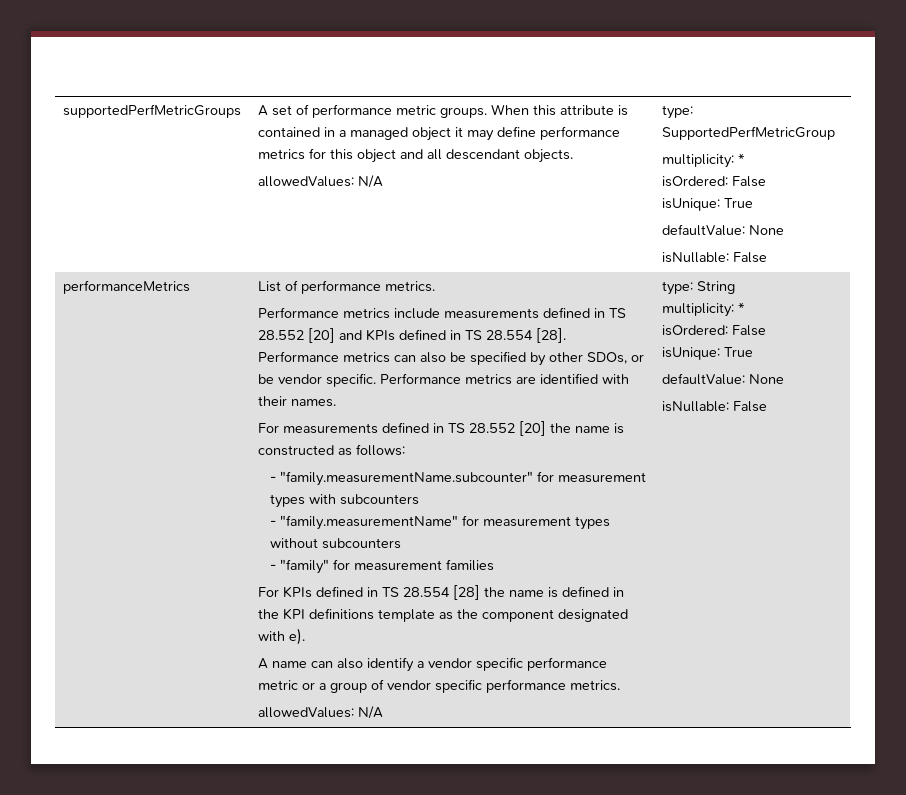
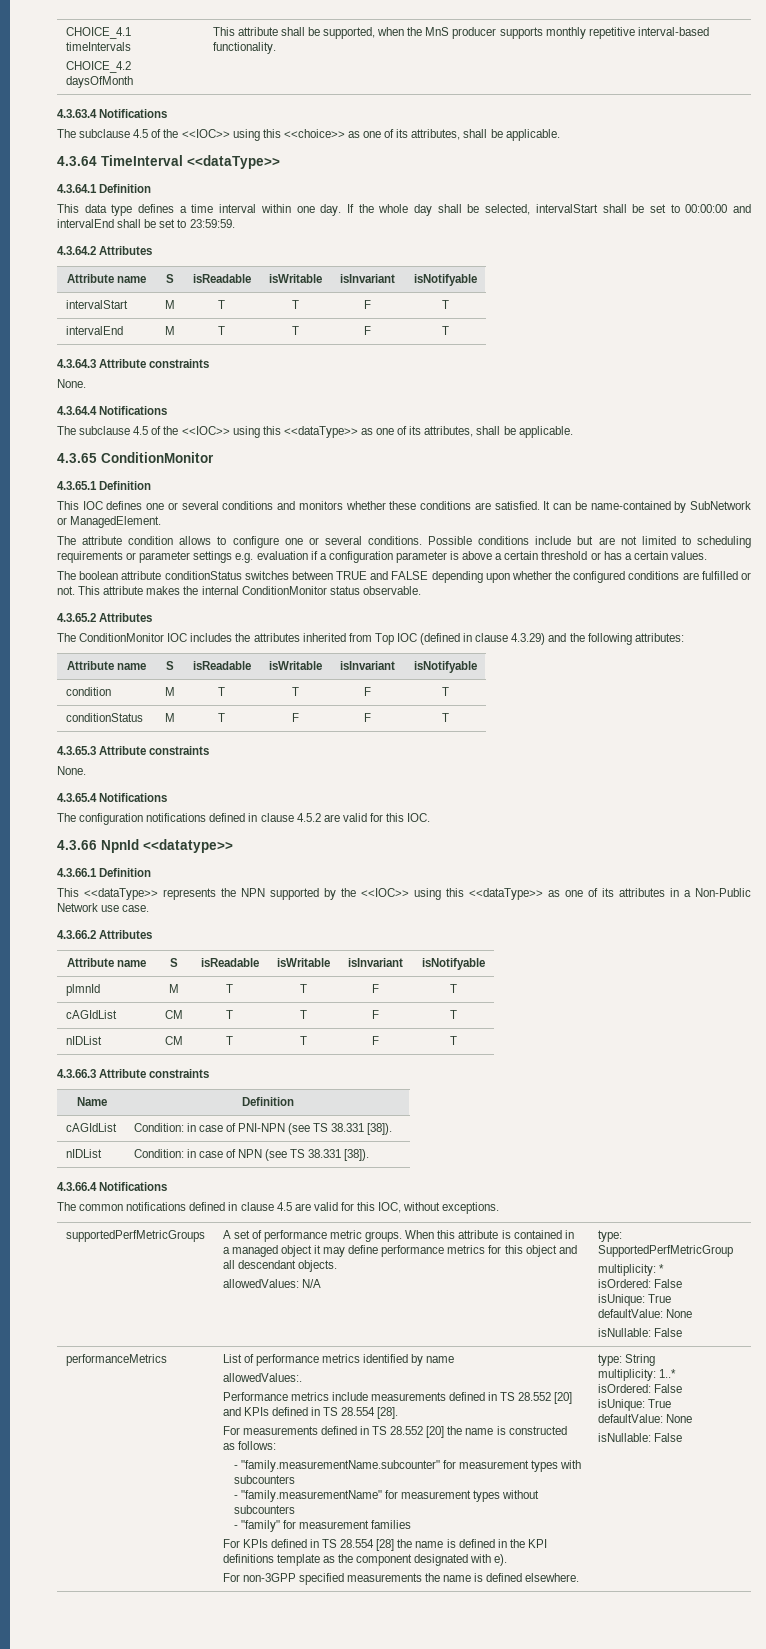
+ CHOICE_4.1 timeIntervals
+ CHOICE_4.2 daysOfMonth | This attribute shall be supported, when the MnS producer supports monthly repetitive interval-based functionality.
+ 4.3.63.4 Notifications
+ The subclause 4.5 of the <<IOC>> using this <<choice>> as one of its attributes, shall be applicable.
+ 4.3.64 TimeInterval <<dataType>>
+ 4.3.64.1 Definition
+ This data type defines a time interval within one day. If the whole day shall be selected, intervalStart shall be set to 00:00:00 and intervalEnd shall be set to 23:59:59.
+ 4.3.64.2 Attributes
+ Attribute name | S | isReadable | isWritable | isInvariant | isNotifyable
+ intervalStart | M | T | T | F | T
+ intervalEnd | M | T | T | F | T
+ 4.3.64.3 Attribute constraints
+ None.
+ 4.3.64.4 Notifications
+ The subclause 4.5 of the <<IOC>> using this <<dataType>> as one of its attributes, shall be applicable.
+ 4.3.65 ConditionMonitor
+ 4.3.65.1 Definition
+ This IOC defines one or several conditions and monitors whether these conditions are satisfied. It can be name-contained by SubNetwork or ManagedElement.
+ The attribute condition allows to configure one or several conditions. Possible conditions include but are not limited to scheduling requirements or parameter settings e.g. evaluation if a configuration parameter is above a certain threshold or has a certain values.
+ The boolean attribute conditionStatus switches between TRUE and FALSE depending upon whether the configured conditions are fulfilled or not. This attribute makes the internal ConditionMonitor status observable.
+ 4.3.65.2 Attributes
+ The ConditionMonitor IOC includes the attributes inherited from Top IOC (defined in clause 4.3.29) and the following attributes:
+ Attribute name | S | isReadable | isWritable | isInvariant | isNotifyable
+ condition | M | T | T | F | T
+ conditionStatus | M | T | F | F | T
+ 4.3.65.3 Attribute constraints
+ None.
+ 4.3.65.4 Notifications
+ The configuration notifications defined in clause 4.5.2 are valid for this IOC.
+ 4.3.66 NpnId <<datatype>>
+ 4.3.66.1 Definition
+ This <<dataType>> represents the NPN supported by the <<IOC>> using this <<dataType>> as one of its attributes in a Non-Public Network use case.
+ 4.3.66.2 Attributes
+ Attribute name | S | isReadable | isWritable | isInvariant | isNotifyable
+ plmnId | M | T | T | F | T
+ cAGIdList | CM | T | T | F | T
+ nIDList | CM | T | T | F | T
+ 4.3.66.3 Attribute constraints
+ Name | Definition
+ cAGIdList | Condition: in case of PNI-NPN (see TS 38.331 [38]).
+ nIDList | Condition: in case of NPN (see TS 38.331 [38]).
+ 4.3.66.4 Notifications
+ The common notifications defined in clause 4.5 are valid for this IOC, without exceptions.
- List of performance metrics.
+ List of performance metrics identified by name
+ allowedValues:.
- Performance metrics can also be specified by other SDOs, or be vendor specific. Performance metrics are identified with their names.
- A name can also identify a vendor specific performance metric or a group of vendor specific performance metrics.
- allowedValues: N/A
+ For non-3GPP specified measurements the name is defined elsewhere.
  type: String
- multiplicity: *
+ multiplicity: 1..*

